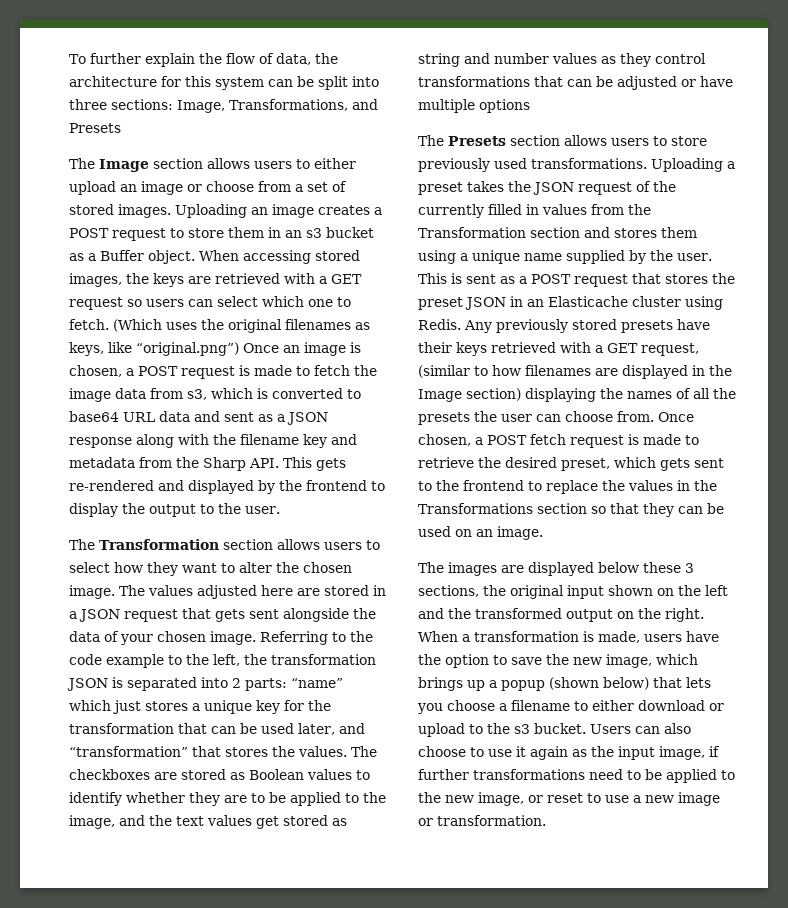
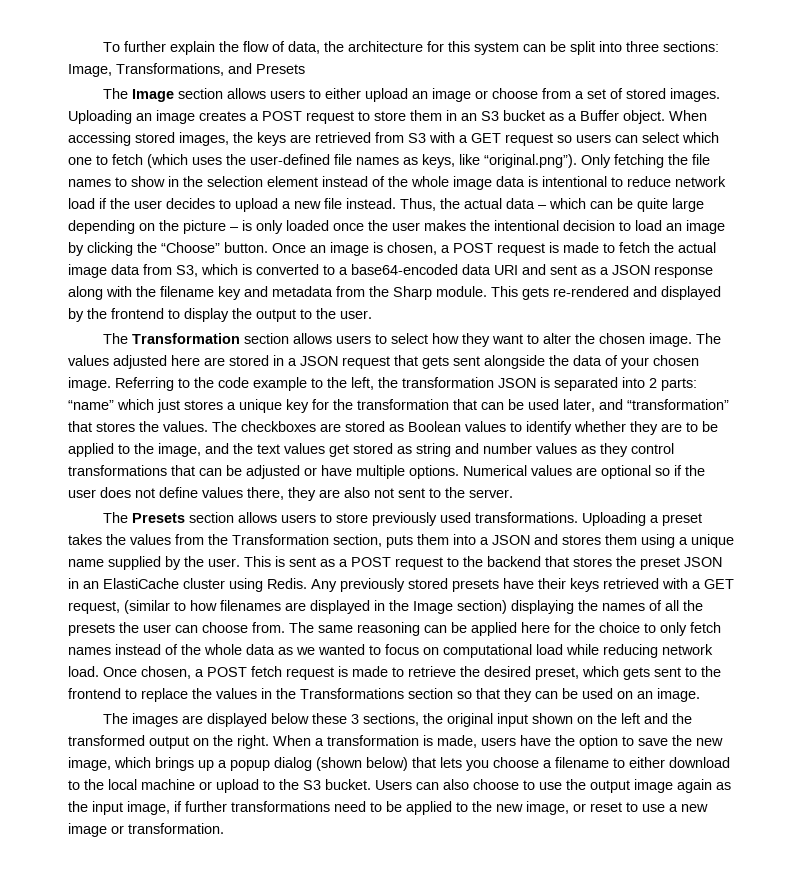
- Uploading an image creates a POST request to store them in an s3 bucket as a Buffer object.
+ Uploading an image creates a POST request to store them in an S3 bucket as a Buffer object.
- When accessing stored images, the keys are retrieved with a GET request so users can select which one to fetch. (Which uses the original filenames as keys, like “original.png”) Once an image is chosen, a POST request is made to fetch the image data from s3, which is converted to base64 URL data and sent as a JSON response along with the filename key and metadata from the Sharp API. This gets re-rendered and displayed by the frontend to display the output to the user.
+ When accessing stored images, the keys are retrieved from S3 with a GET request so users can select which one to fetch (which uses the user-defined file names as keys, like “original.png”). Only fetching the file names to show in the selection element instead of the whole image data is intentional to reduce network load if the user decides to upload a new file instead. Thus, the actual data – which can be quite large depending on the picture – is only loaded once the user makes the intentional decision to load an image by clicking the “Choose” button. Once an image is chosen, a POST request is made to fetch the actual image data from S3, which is converted to a base64-encoded data URI and sent as a JSON response along with the filename key and metadata from the Sharp module. This gets re-rendered and displayed by the frontend to display the output to the user.
- The checkboxes are stored as Boolean values to identify whether they are to be applied to the image, and the text values get stored as string and number values as they control transformations that can be adjusted or have multiple options
+ The checkboxes are stored as Boolean values to identify whether they are to be applied to the image, and the text values get stored as string and number values as they control transformations that can be adjusted or have multiple options. Numerical values are optional so if the user does not define values there, they are also not sent to the server.
- Uploading a preset takes the JSON request of the currently filled in values from the Transformation section and stores them using a unique name supplied by the user.
+ Uploading a preset takes the values from the Transformation section, puts them into a JSON and stores them using a unique name supplied by the user.
- This is sent as a POST request that stores the preset JSON in an Elasticache cluster using Redis.
+ This is sent as a POST request to the backend that stores the preset JSON in an ElastiCache cluster using Redis.
+ The same reasoning can be applied here for the choice to only fetch names instead of the whole data as we wanted to focus on computational load while reducing network load.
- When a transformation is made, users have the option to save the new image, which brings up a popup (shown below) that lets you choose a filename to either download or upload to the s3 bucket.
+ When a transformation is made, users have the option to save the new image, which brings up a popup dialog (shown below) that lets you choose a filename to either download to the local machine or upload to the S3 bucket.
- Users can also choose to use it again as the input image, if further transformations need to be applied to the new image, or reset to use a new image or transformation.
+ Users can also choose to use the output image again as the input image, if further transformations need to be applied to the new image, or reset to use a new image or transformation.

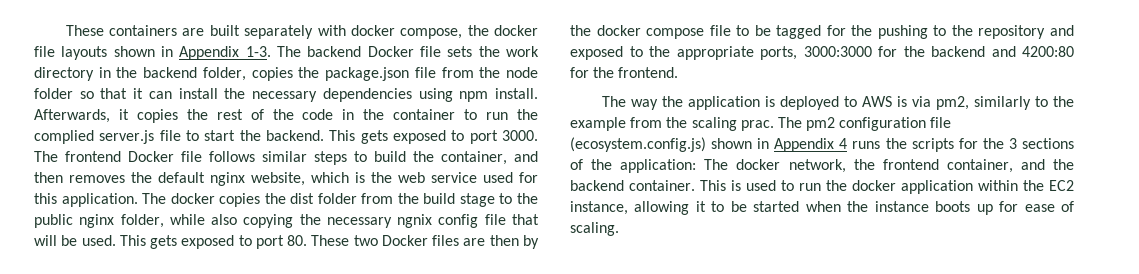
- To further explain the flow of data, the architecture for this system can be split into three sections: Image, Transformations, and Presets
- The Image section allows users to either upload an image or choose from a set of stored images. Uploading an image creates a POST request to store them in an S3 bucket as a Buffer object. When accessing stored images, the keys are retrieved from S3 with a GET request so users can select which one to fetch (which uses the user-defined file names as keys, like “original.png”). Only fetching the file names to show in the selection element instead of the whole image data is intentional to reduce network load if the user decides to upload a new file instead. Thus, the actual data – which can be quite large depending on the picture – is only loaded once the user makes the intentional decision to load an image by clicking the “Choose” button. Once an image is chosen, a POST request is made to fetch the actual image data from S3, which is converted to a base64-encoded data URI and sent as a JSON response along with the filename key and metadata from the Sharp module. This gets re-rendered and displayed by the frontend to display the output to the user.
- The Transformation section allows users to select how they want to alter the chosen image. The values adjusted here are stored in a JSON request that gets sent alongside the data of your chosen image. Referring to the code example to the left, the transformation JSON is separated into 2 parts: “name” which just stores a unique key for the transformation that can be used later, and “transformation” that stores the values. The checkboxes are stored as Boolean values to identify whether they are to be applied to the image, and the text values get stored as string and number values as they control transformations that can be adjusted or have multiple options. Numerical values are optional so if the user does not define values there, they are also not sent to the server.
- The Presets section allows users to store previously used transformations. Uploading a preset takes the values from the Transformation section, puts them into a JSON and stores them using a unique name supplied by the user. This is sent as a POST request to the backend that stores the preset JSON in an ElastiCache cluster using Redis. Any previously stored presets have their keys retrieved with a GET request, (similar to how filenames are displayed in the Image section) displaying the names of all the presets the user can choose from. The same reasoning can be applied here for the choice to only fetch names instead of the whole data as we wanted to focus on computational load while reducing network load. Once chosen, a POST fetch request is made to retrieve the desired preset, which gets sent to the frontend to replace the values in the Transformations section so that they can be used on an image.
- The images are displayed below these 3 sections, the original input shown on the left and the transformed output on the right. When a transformation is made, users have the option to save the new image, which brings up a popup dialog (shown below) that lets you choose a filename to either download to the local machine or upload to the S3 bucket. Users can also choose to use the output image again as the input image, if further transformations need to be applied to the new image, or reset to use a new image or transformation.
+ These containers are built separately with docker compose, the docker file layouts shown in Appendix 1-3. The backend Docker file sets the work directory in the backend folder, copies the package.json file from the node folder so that it can install the necessary dependencies using npm install. Afterwards, it copies the rest of the code in the container to run the complied server.js file to start the backend. This gets exposed to port 3000. The frontend Docker file follows similar steps to build the container, and then removes the default nginx website, which is the web service used for this application. The docker copies the dist folder from the build stage to the public nginx folder, while also copying the necessary ngnix config file that will be used. This gets exposed to port 80. These two Docker files are then by the docker compose file to be tagged for the pushing to the repository and exposed to the appropriate ports, 3000:3000 for the backend and 4200:80 for the frontend.
+ The way the application is deployed to AWS is via pm2, similarly to the example from the scaling prac. The pm2 configuration file (ecosystem.config.js) shown in Appendix 4 runs the scripts for the 3 sections of the application: The docker network, the frontend container, and the backend container. This is used to run the docker application within the EC2 instance, allowing it to be started when the instance boots up for ease of scaling.

